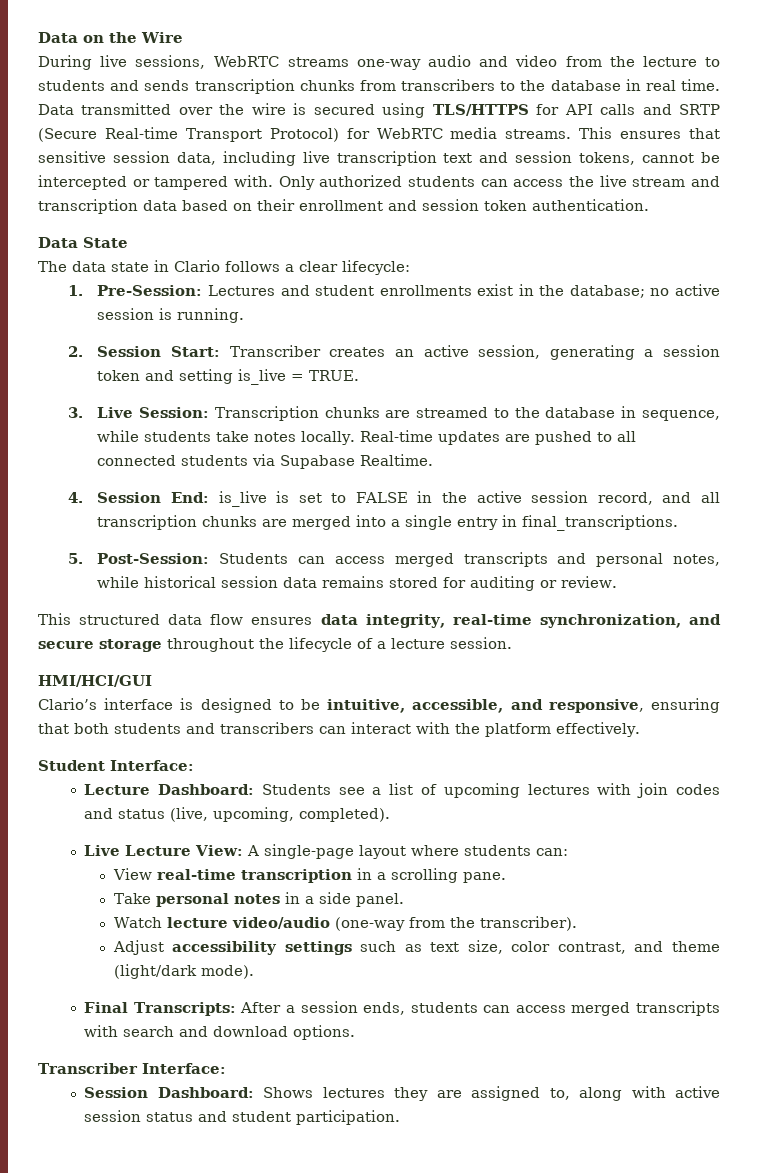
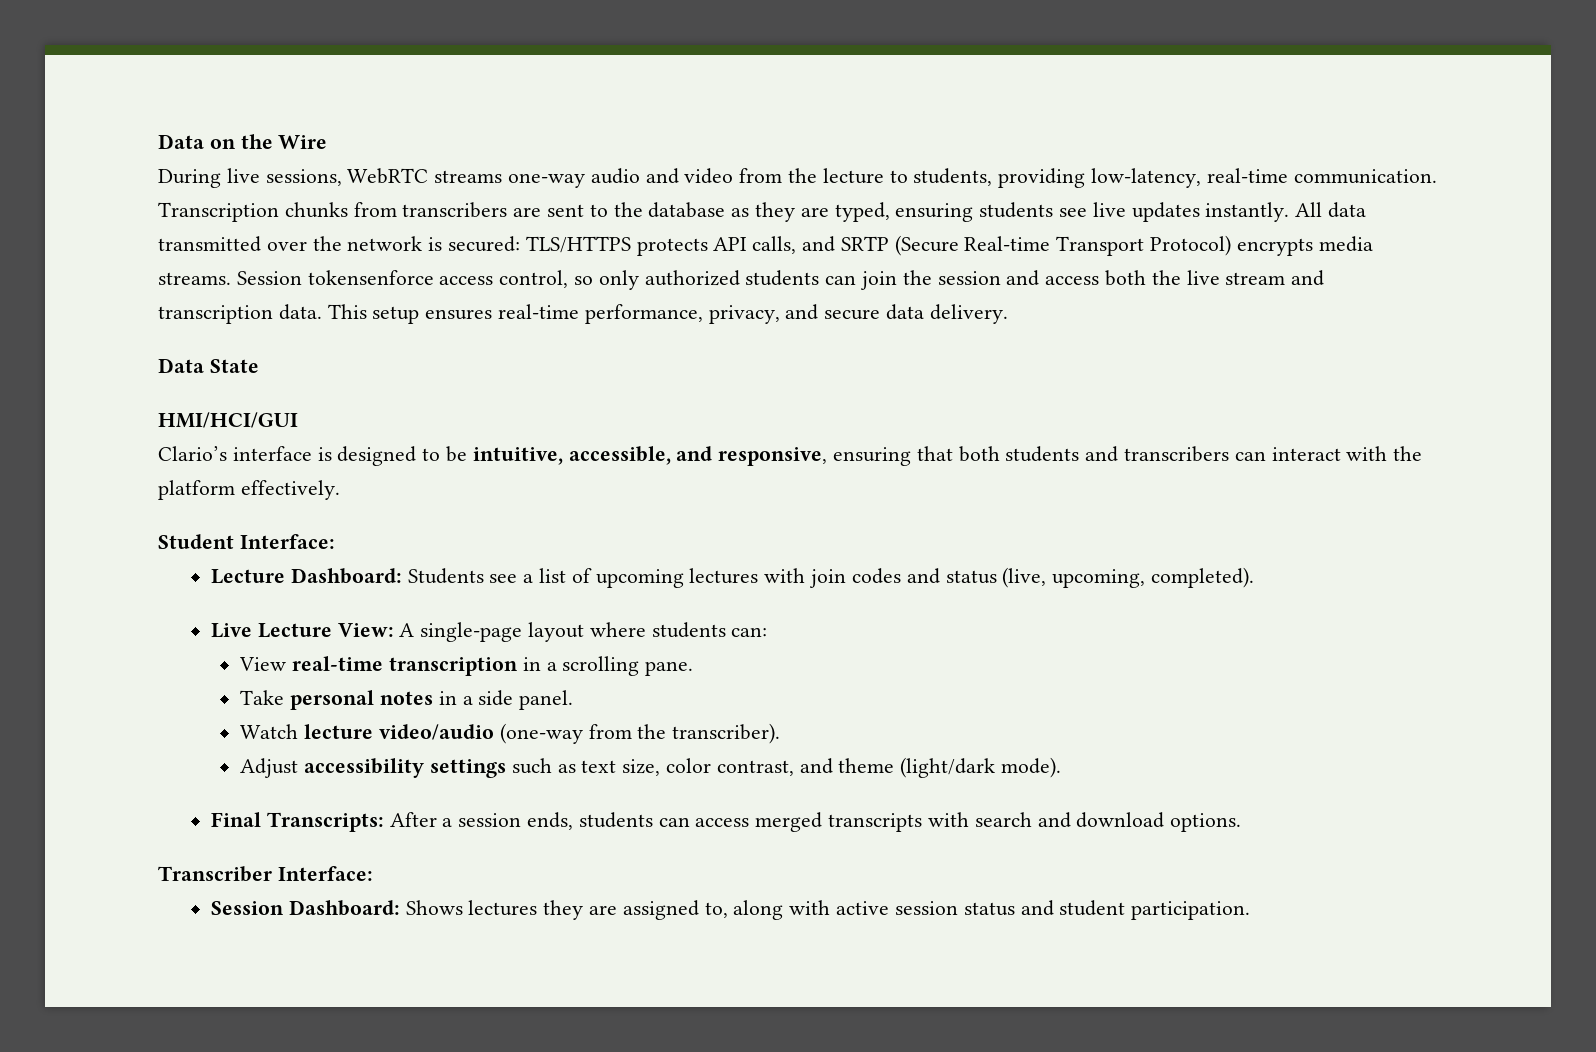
- During live sessions, WebRTC streams one-way audio and video from the lecture to students and sends transcription chunks from transcribers to the database in real time. Data transmitted over the wire is secured using TLS/HTTPS for API calls and SRTP (Secure Real-time Transport Protocol) for WebRTC media streams. This ensures that sensitive session data, including live transcription text and session tokens, cannot be intercepted or tampered with. Only authorized students can access the live stream and transcription data based on their enrollment and session token authentication.
+ During live sessions, WebRTC streams one-way audio and video from the lecture to students, providing low-latency, real-time communication. Transcription chunks from transcribers are sent to the database as they are typed, ensuring students see live updates instantly. All data transmitted over the network is secured: TLS/HTTPS protects API calls, and SRTP (Secure Real-time Transport Protocol) encrypts media streams. Session tokensenforce access control, so only authorized students can join the session and access both the live stream and transcription data. This setup ensures real-time performance, privacy, and secure data delivery.
  Data State
- The data state in Clario follows a clear lifecycle:
- 1. Pre-Session: Lectures and student enrollments exist in the database; no active session is running.
- 2. Session Start: Transcriber creates an active session, generating a session token and setting is_live = TRUE.
- 3. Live Session: Transcription chunks are streamed to the database in sequence, while students take notes locally. Real-time updates are pushed to all connected students via Supabase Realtime.
- 4. Session End: is_live is set to FALSE in the active session record, and all transcription chunks are merged into a single entry in final_transcriptions.
- 5. Post-Session: Students can access merged transcripts and personal notes, while historical session data remains stored for auditing or review.
- This structured data flow ensures data integrity, real-time synchronization, and secure storage throughout the lifecycle of a lecture session.

